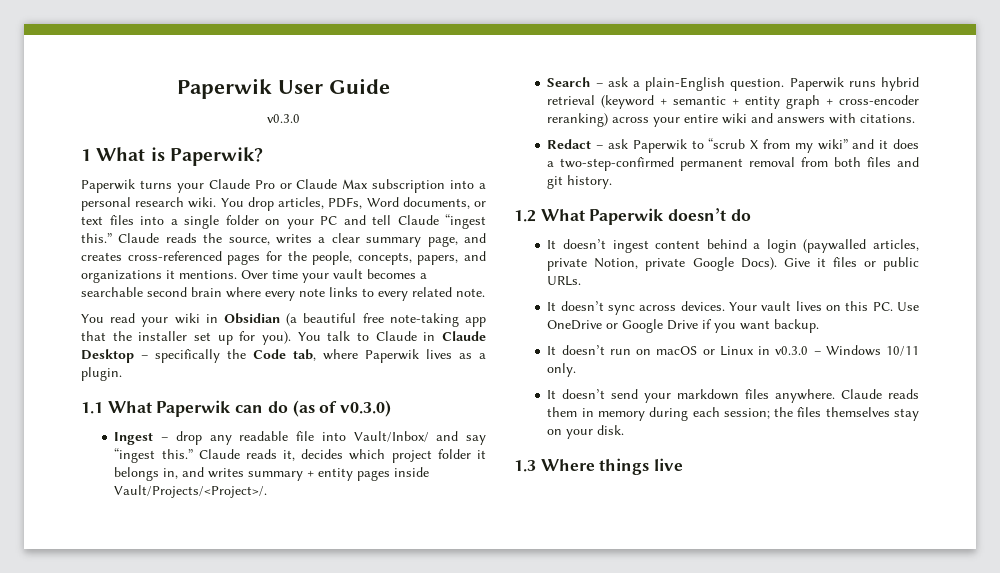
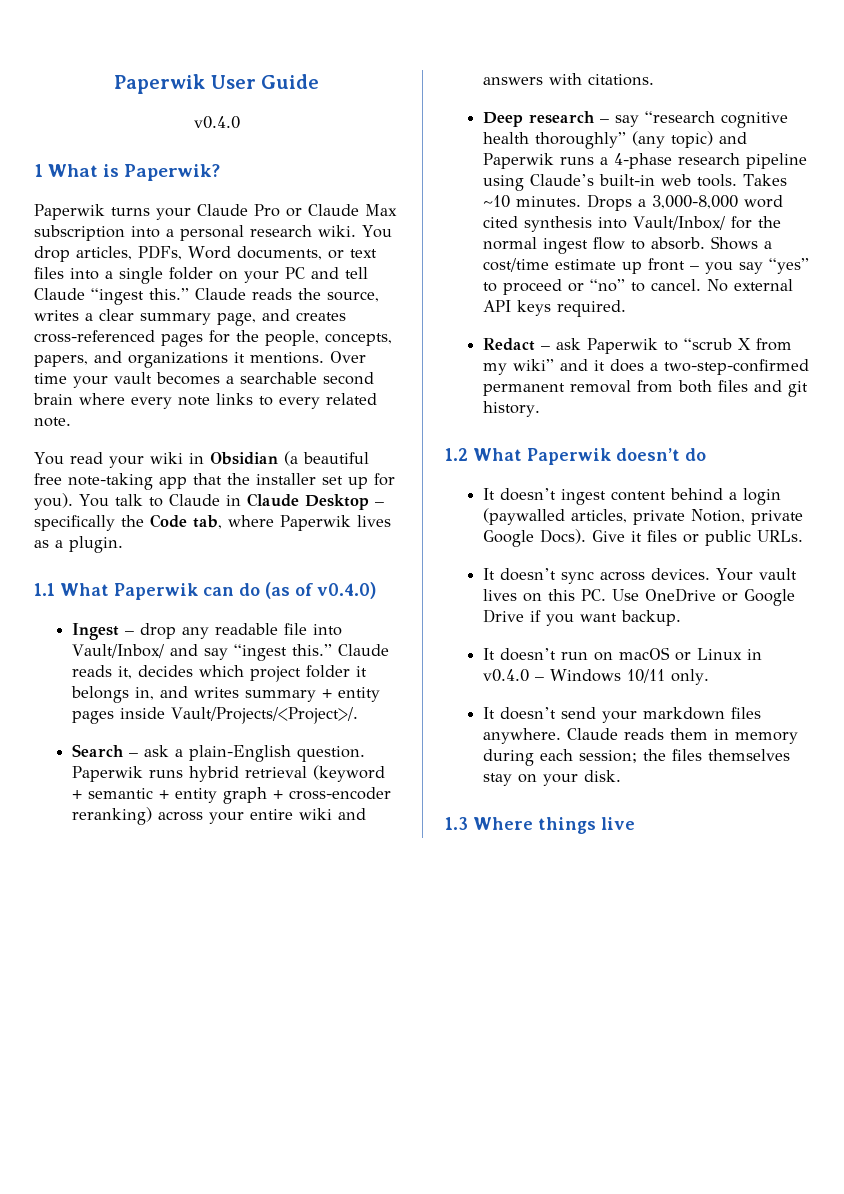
  Paperwik User Guide
- v0.3.0
+ v0.4.0
- 1.1 What Paperwik can do (as of v0.3.0)
+ 1.1 What Paperwik can do (as of v0.4.0)
+ Deep research – say “research cognitive health thoroughly” (any topic) and Paperwik runs a 4-phase research pipeline using Claude’s built-in web tools. Takes ~10 minutes. Drops a 3,000-8,000 word cited synthesis into Vault/Inbox/ for the normal ingest flow to absorb. Shows a cost/time estimate up front – you say “yes” to proceed or “no” to cancel. No external API keys required.
- It doesn’t run on macOS or Linux in v0.3.0 – Windows 10/11 only.
+ It doesn’t run on macOS or Linux in v0.4.0 – Windows 10/11 only.

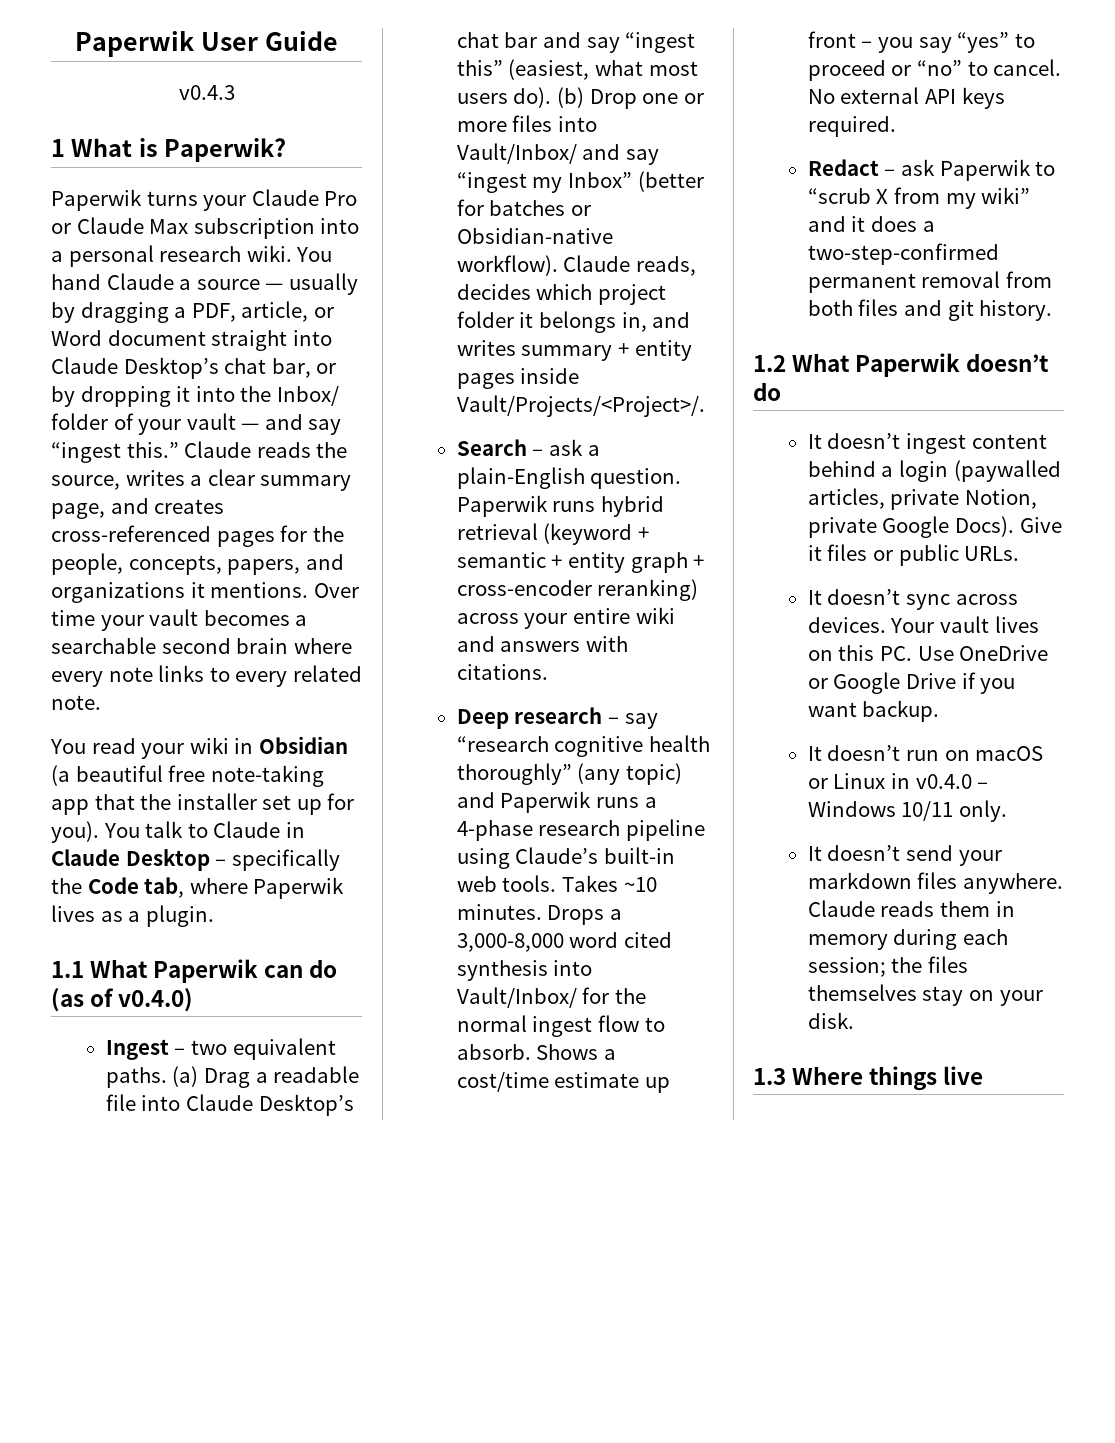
  Paperwik User Guide
- v0.4.0
+ v0.4.3
- You drop articles, PDFs, Word documents, or text files into a single folder on your PC and tell Claude “ingest this.”
+ You hand Claude a source — usually by dragging a PDF, article, or Word document straight into Claude Desktop’s chat bar, or by dropping it into the Inbox/ folder of your vault — and say “ingest this.”
- Ingest – drop any readable file into Vault/Inbox/ and say “ingest this.” Claude reads it, decides which project folder it belongs in, and writes summary + entity pages inside Vault/Projects/<Project>/.
+ Ingest – two equivalent paths. (a) Drag a readable file into Claude Desktop’s chat bar and say “ingest this” (easiest, what most users do). (b) Drop one or more files into Vault/Inbox/ and say “ingest my Inbox” (better for batches or Obsidian-native workflow). Claude reads, decides which project folder it belongs in, and writes summary + entity pages inside Vault/Projects/<Project>/.

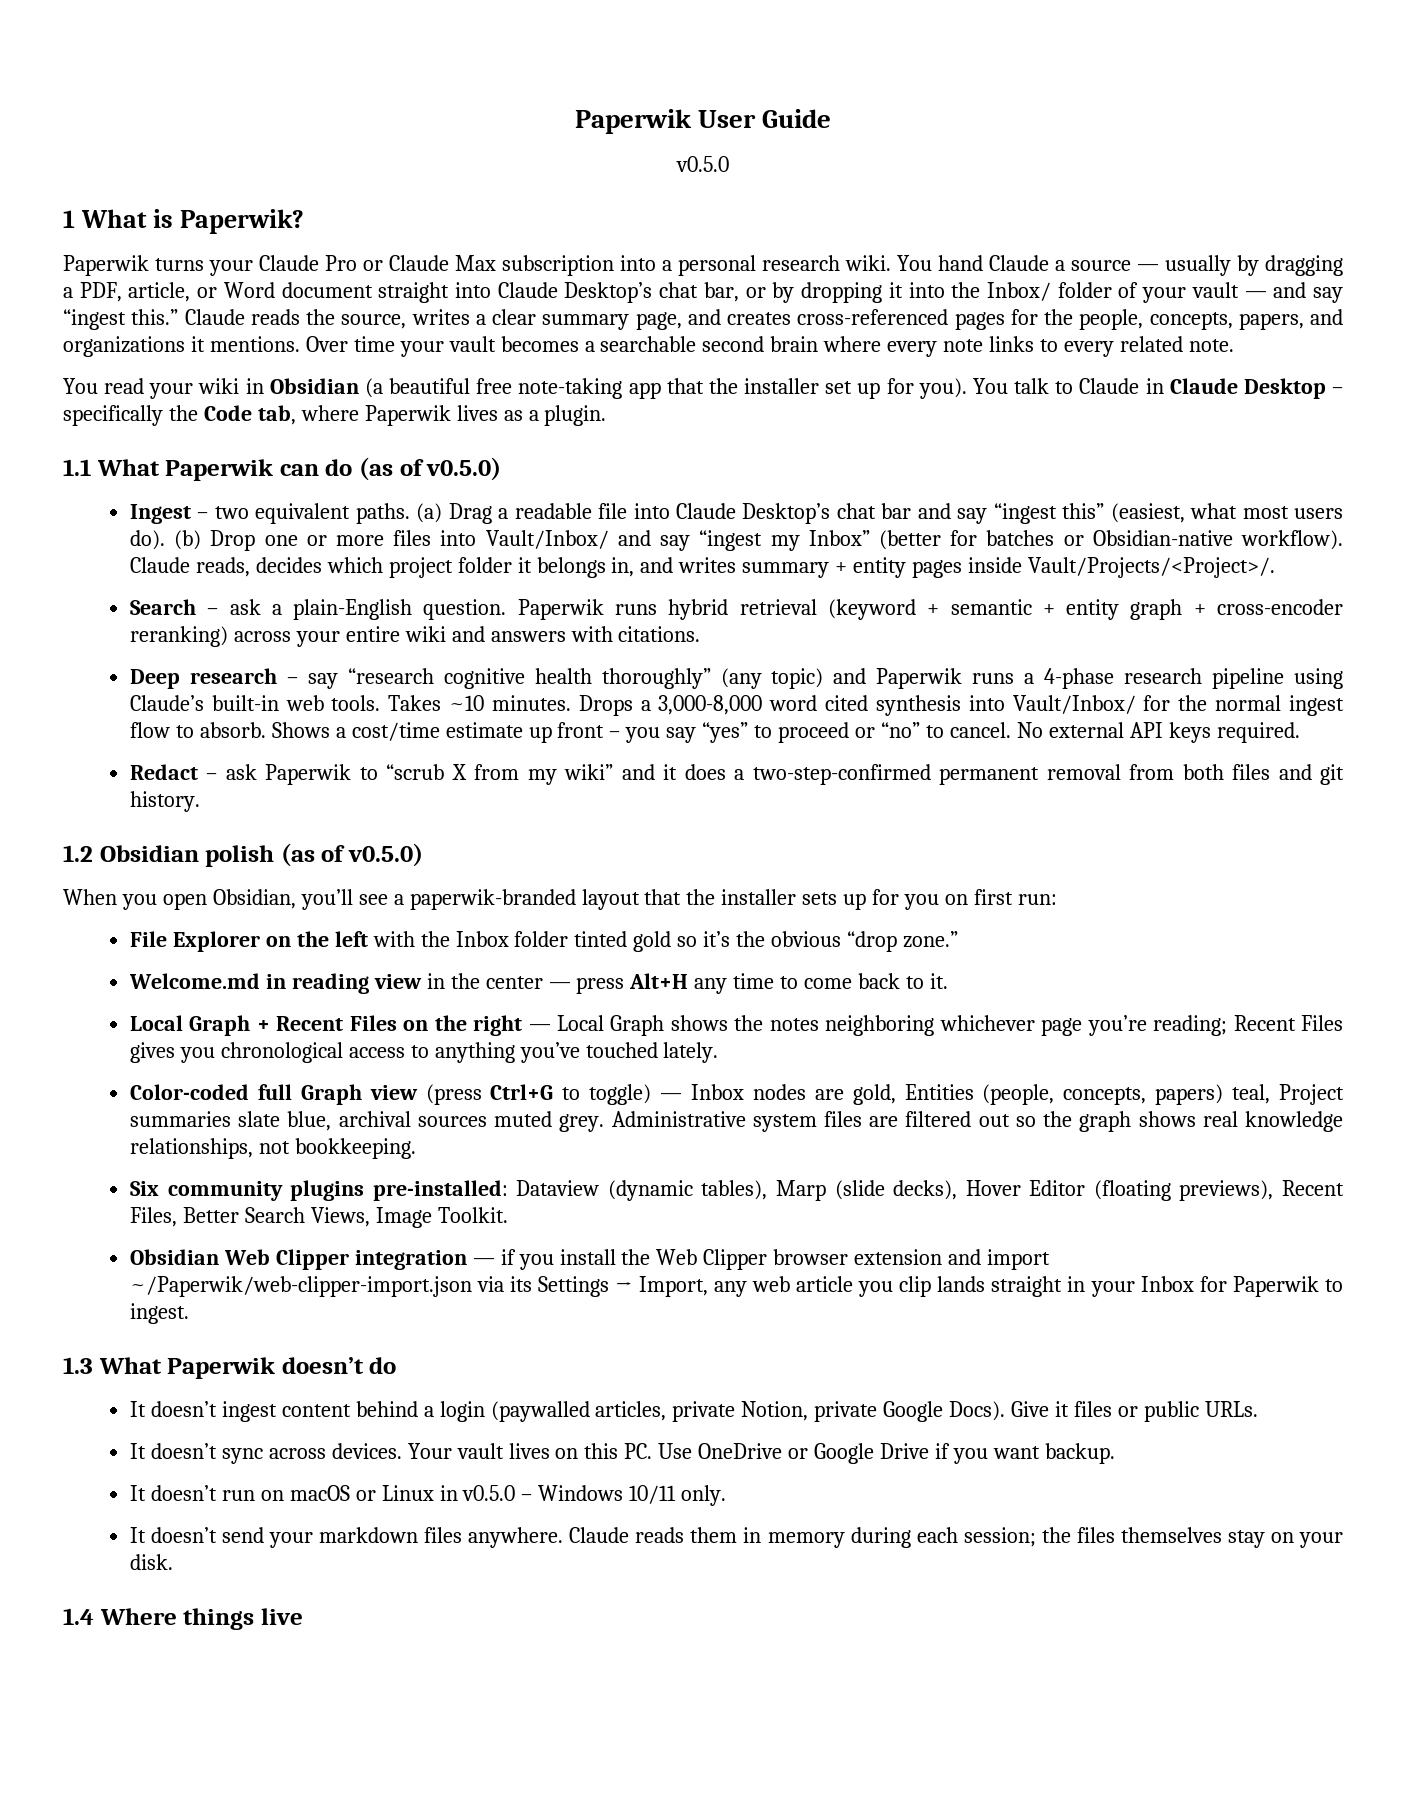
  Paperwik User Guide
- v0.4.3
+ v0.5.0
- 1.1 What Paperwik can do (as of v0.4.0)
+ 1.1 What Paperwik can do (as of v0.5.0)
- 1.2 What Paperwik doesn’t do
+ 1.2 Obsidian polish (as of v0.5.0)
+ When you open Obsidian, you’ll see a paperwik-branded layout that the installer sets up for you on first run:
+ File Explorer on the left with the Inbox folder tinted gold so it’s the obvious “drop zone.”
+ Welcome.md in reading view in the center — press Alt+H any time to come back to it.
+ Local Graph + Recent Files on the right — Local Graph shows the notes neighboring whichever page you’re reading; Recent Files gives you chronological access to anything you’ve touched lately.
+ Color-coded full Graph view (press Ctrl+G to toggle) — Inbox nodes are gold, Entities (people, concepts, papers) teal, Project summaries slate blue, archival sources muted grey. Administrative system files are filtered out so the graph shows real knowledge relationships, not bookkeeping.
+ Six community plugins pre-installed: Dataview (dynamic tables), Marp (slide decks), Hover Editor (floating previews), Recent Files, Better Search Views, Image Toolkit.
+ Obsidian Web Clipper integration — if you install the Web Clipper browser extension and import ~/Paperwik/web-clipper-import.json via its Settings → Import, any web article you clip lands straight in your Inbox for Paperwik to ingest.
+ 1.3 What Paperwik doesn’t do
- It doesn’t run on macOS or Linux in v0.4.0 – Windows 10/11 only.
+ It doesn’t run on macOS or Linux in v0.5.0 – Windows 10/11 only.
- 1.3 Where things live
+ 1.4 Where things live

